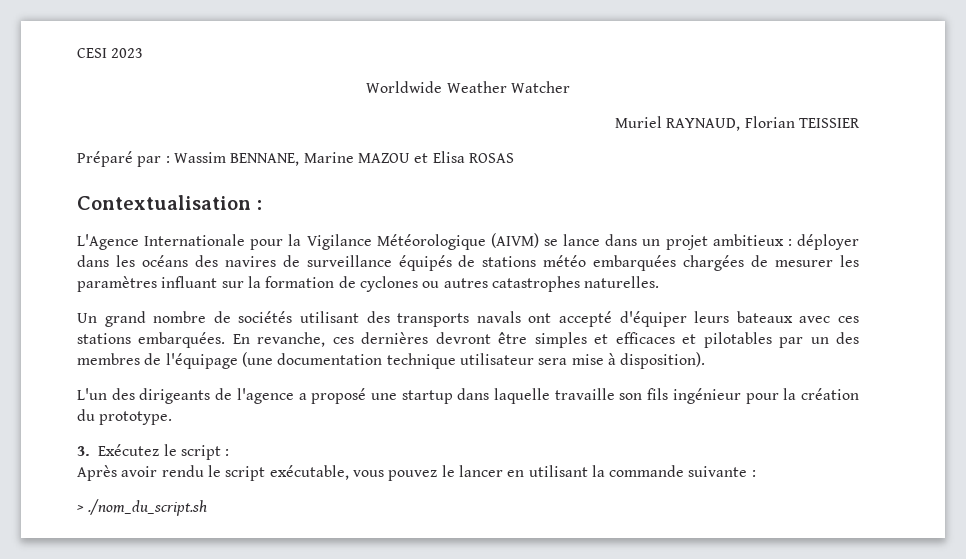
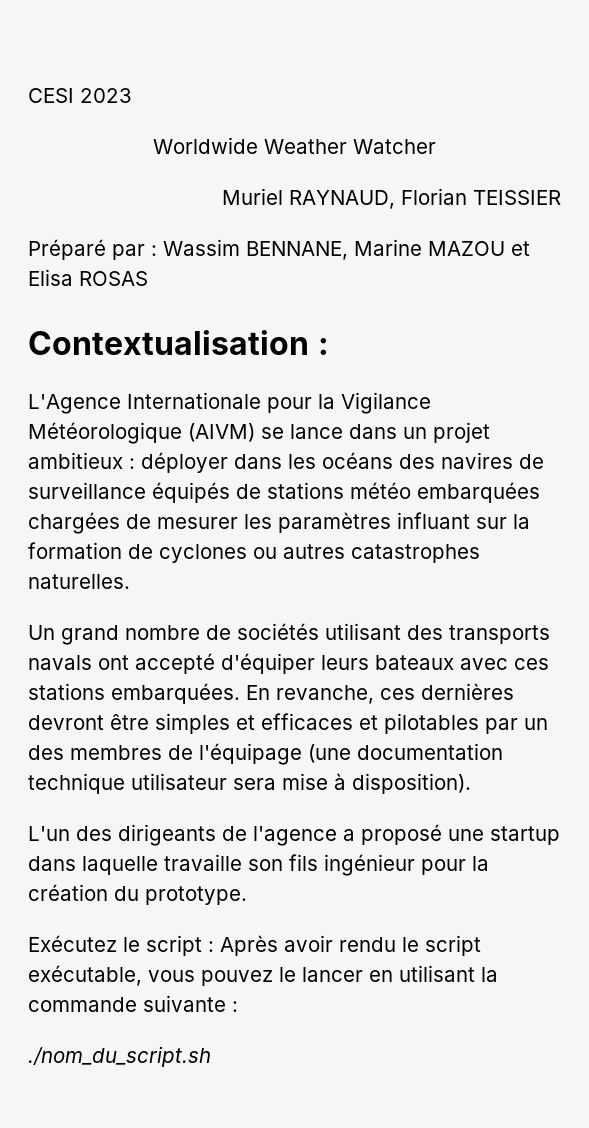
- 3. Exécutez le script :
- Après avoir rendu le script exécutable, vous pouvez le lancer en utilisant la commande suivante :
+ Exécutez le script : Après avoir rendu le script exécutable, vous pouvez le lancer en utilisant la commande suivante :
- > ./nom_du_script.sh
+ ./nom_du_script.sh

